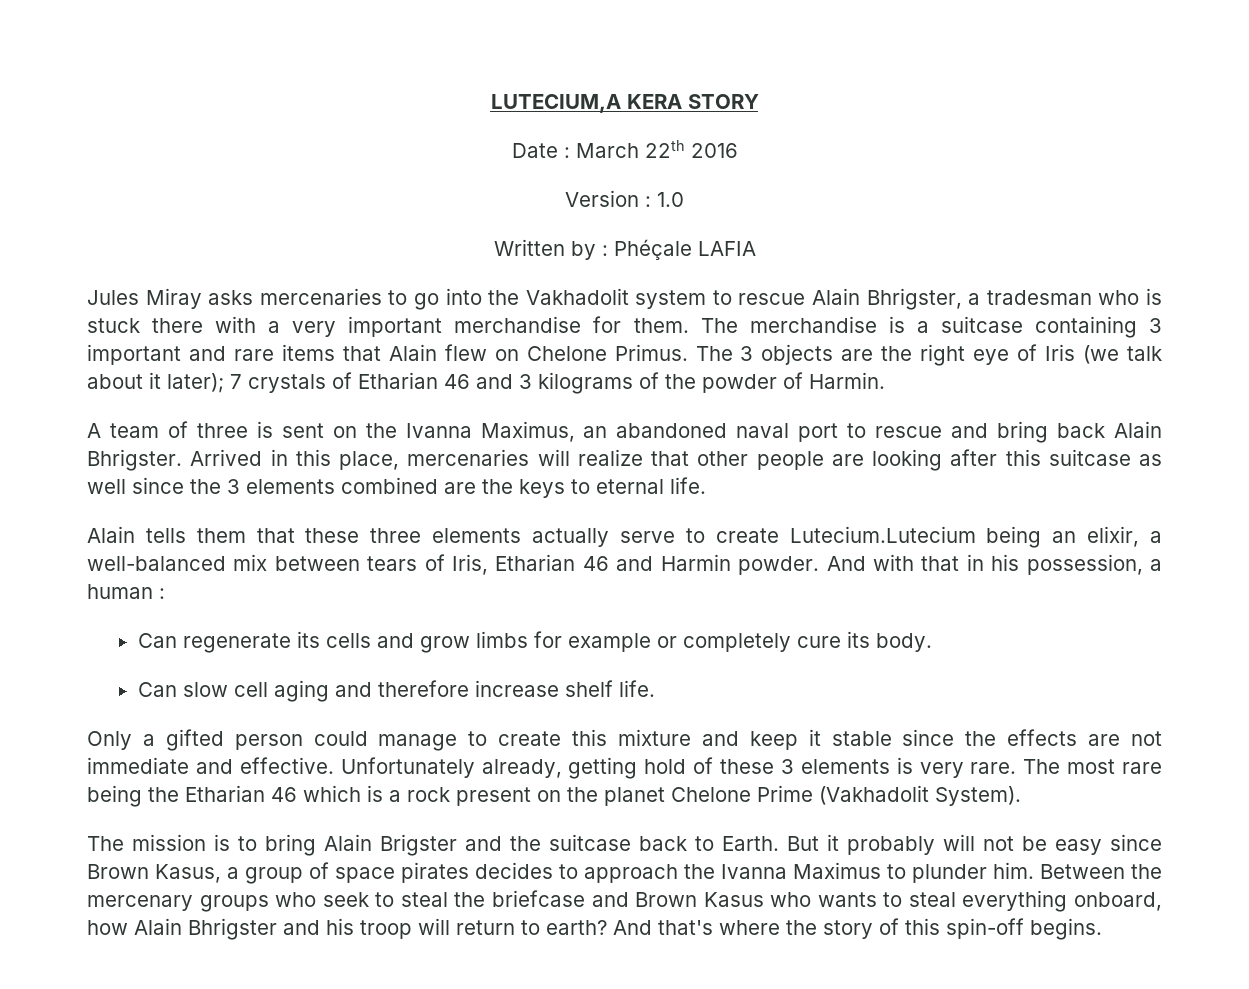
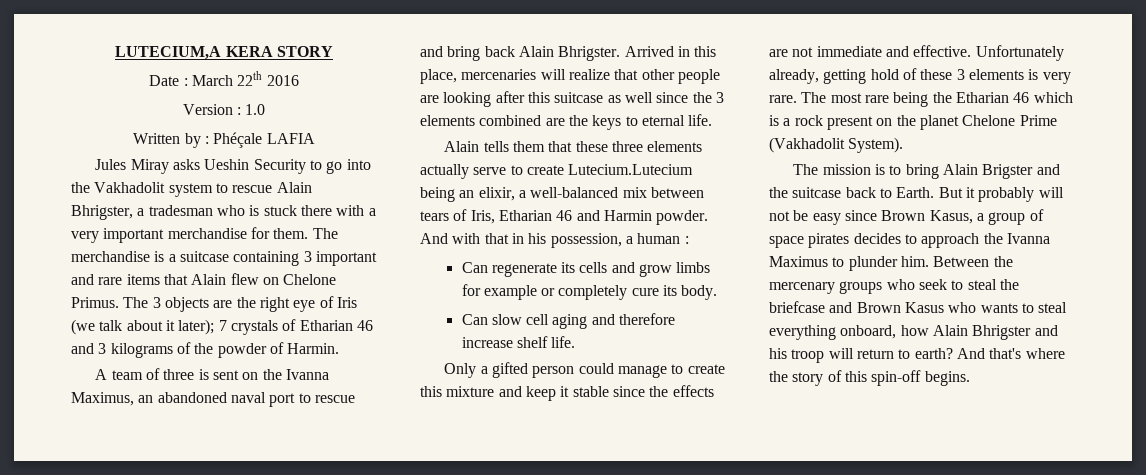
- Jules Miray asks mercenaries to go into the Vakhadolit system to rescue Alain Bhrigster, a tradesman who is stuck there with a very important merchandise for them.
+ Jules Miray asks Ueshin Security to go into the Vakhadolit system to rescue Alain Bhrigster, a tradesman who is stuck there with a very important merchandise for them.

